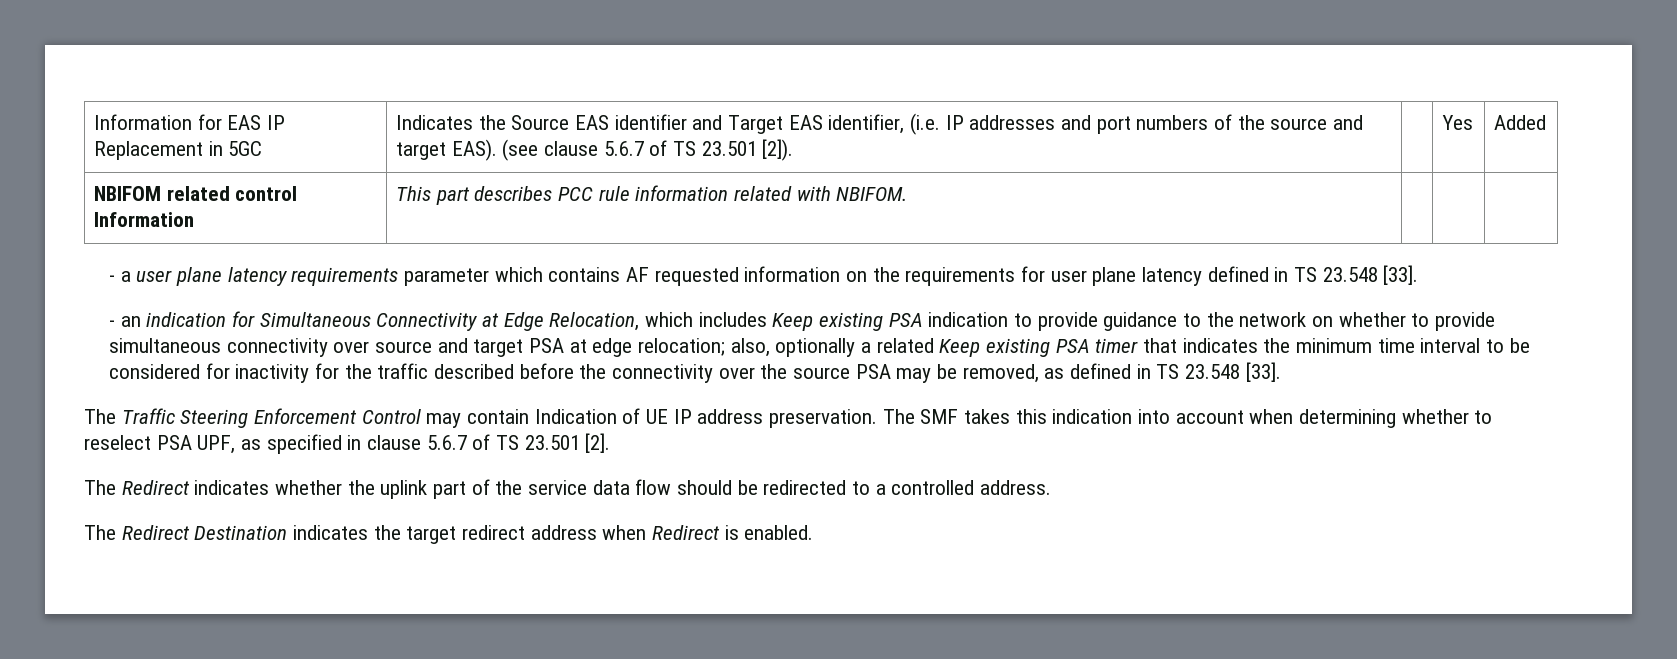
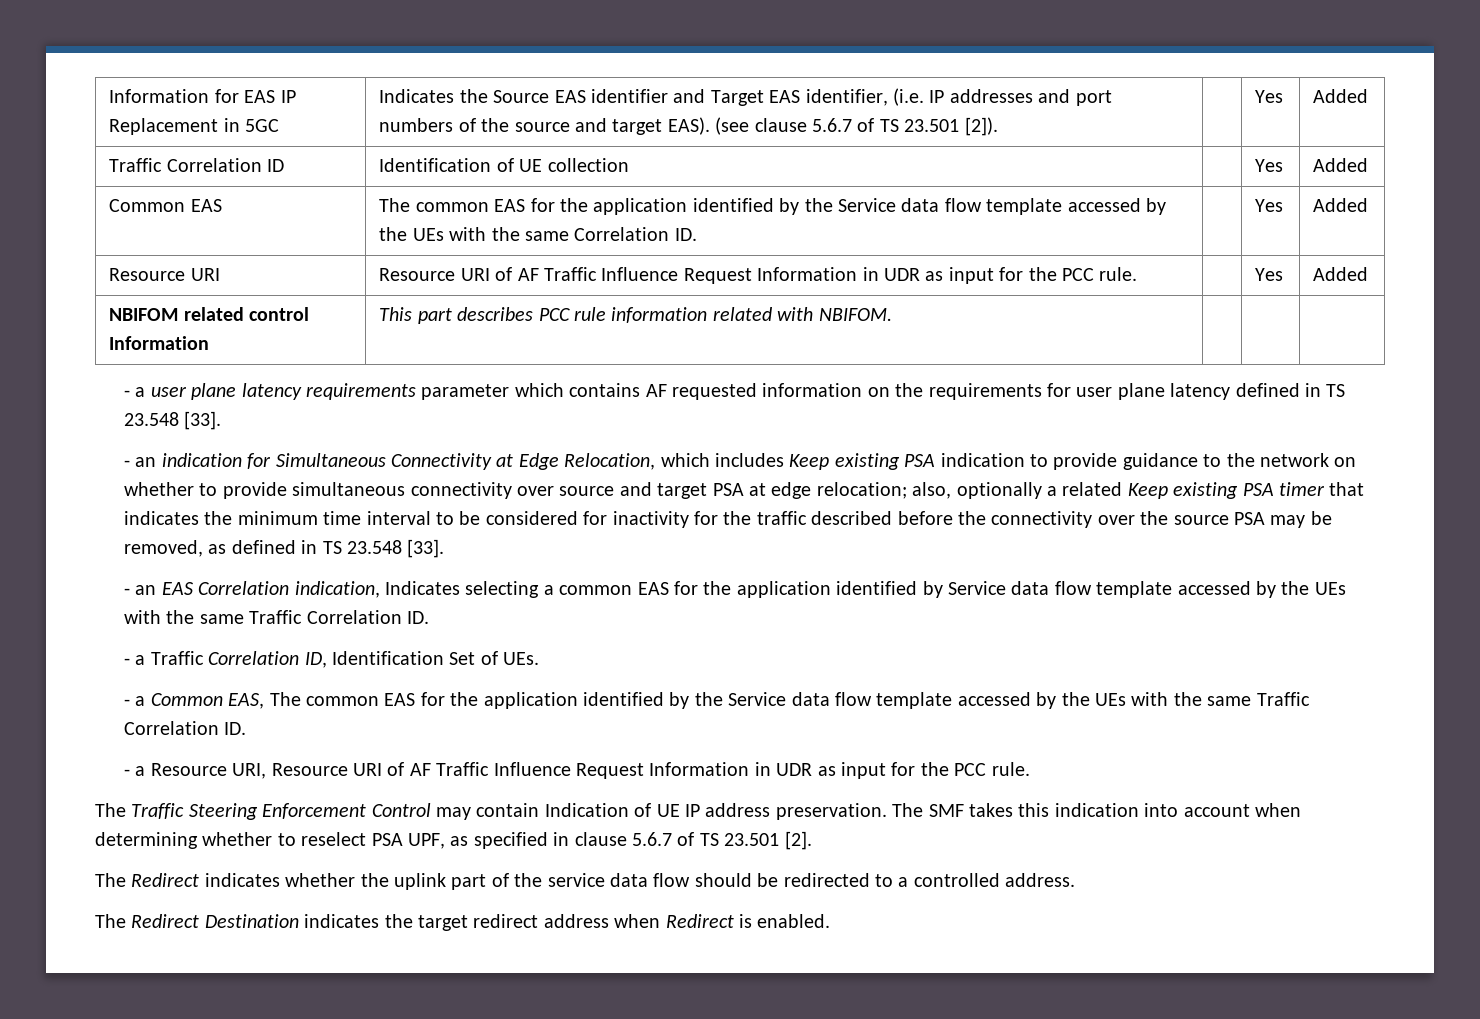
+ Traffic Correlation ID | Identification of UE collection | | Yes | Added
+ Common EAS | The common EAS for the application identified by the Service data flow template accessed by the UEs with the same Correlation ID. | | Yes | Added
+ Resource URI | Resource URI of AF Traffic Influence Request Information in UDR as input for the PCC rule. | | Yes | Added
+ - an EAS Correlation indication, Indicates selecting a common EAS for the application identified by Service data flow template accessed by the UEs with the same Traffic Correlation ID.
+ - a Traffic Correlation ID, Identification Set of UEs.
+ - a Common EAS, The common EAS for the application identified by the Service data flow template accessed by the UEs with the same Traffic Correlation ID.
+ - a Resource URI, Resource URI of AF Traffic Influence Request Information in UDR as input for the PCC rule.

